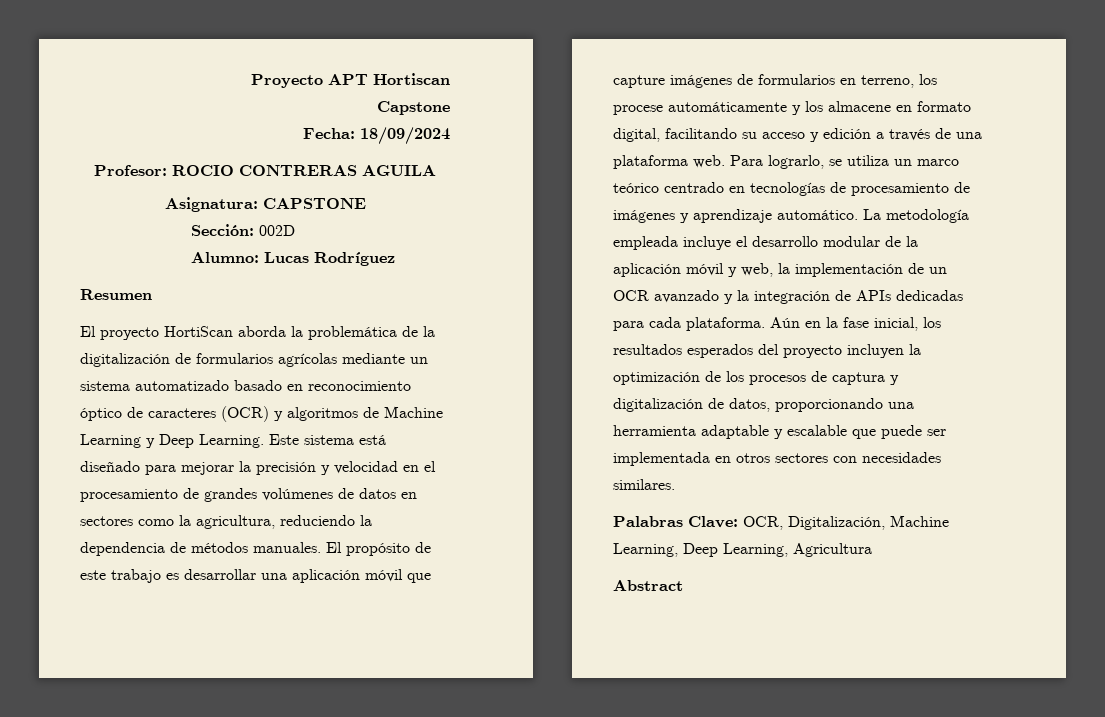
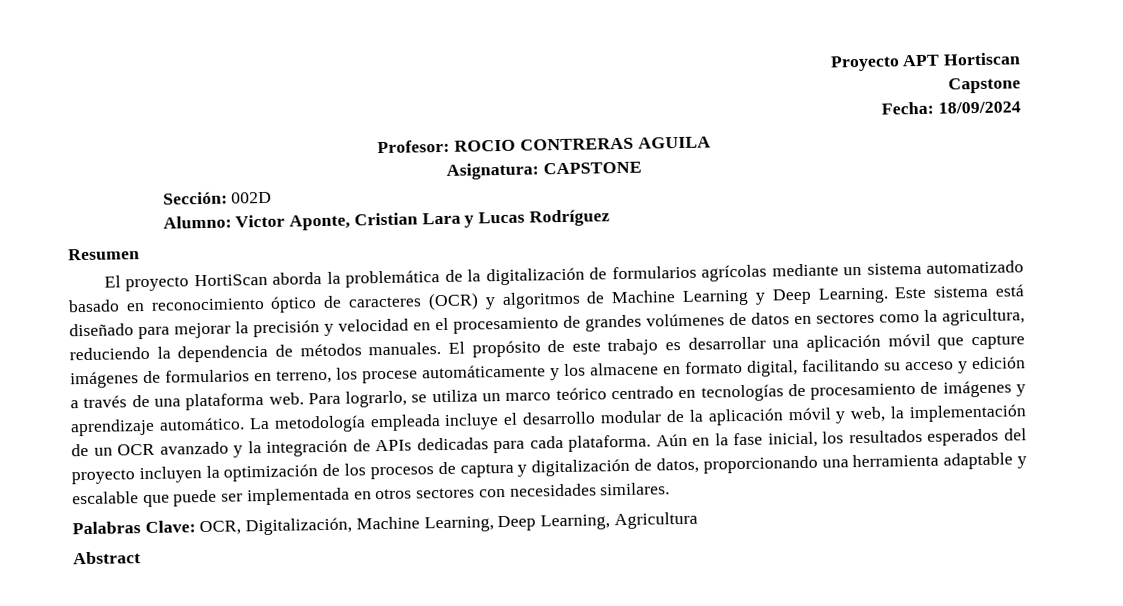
- Alumno: Lucas Rodríguez
+ Alumno: Victor Aponte, Cristian Lara y Lucas Rodríguez

